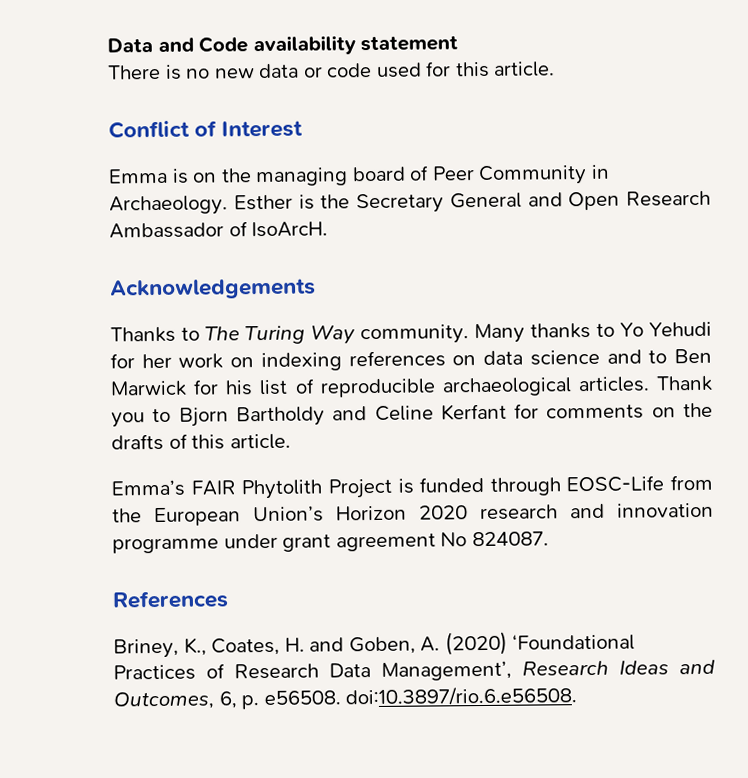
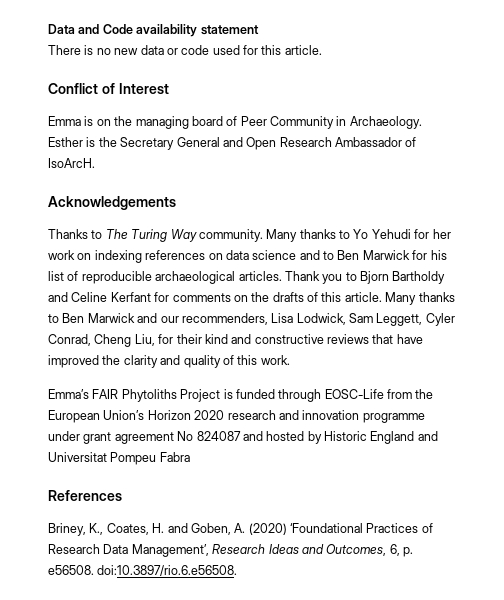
+ Many thanks to Ben Marwick and our recommenders, Lisa Lodwick, Sam Leggett, Cyler Conrad, Cheng Liu, for their kind and constructive reviews that have improved the clarity and quality of this work.
- Emma’s FAIR Phytolith Project is funded through EOSC-Life from the European Union’s Horizon 2020 research and innovation programme under grant agreement No 824087.
+ Emma’s FAIR Phytoliths Project is funded through EOSC-Life from the European Union’s Horizon 2020 research and innovation programme under grant agreement No 824087 and hosted by Historic England and Universitat Pompeu Fabra

